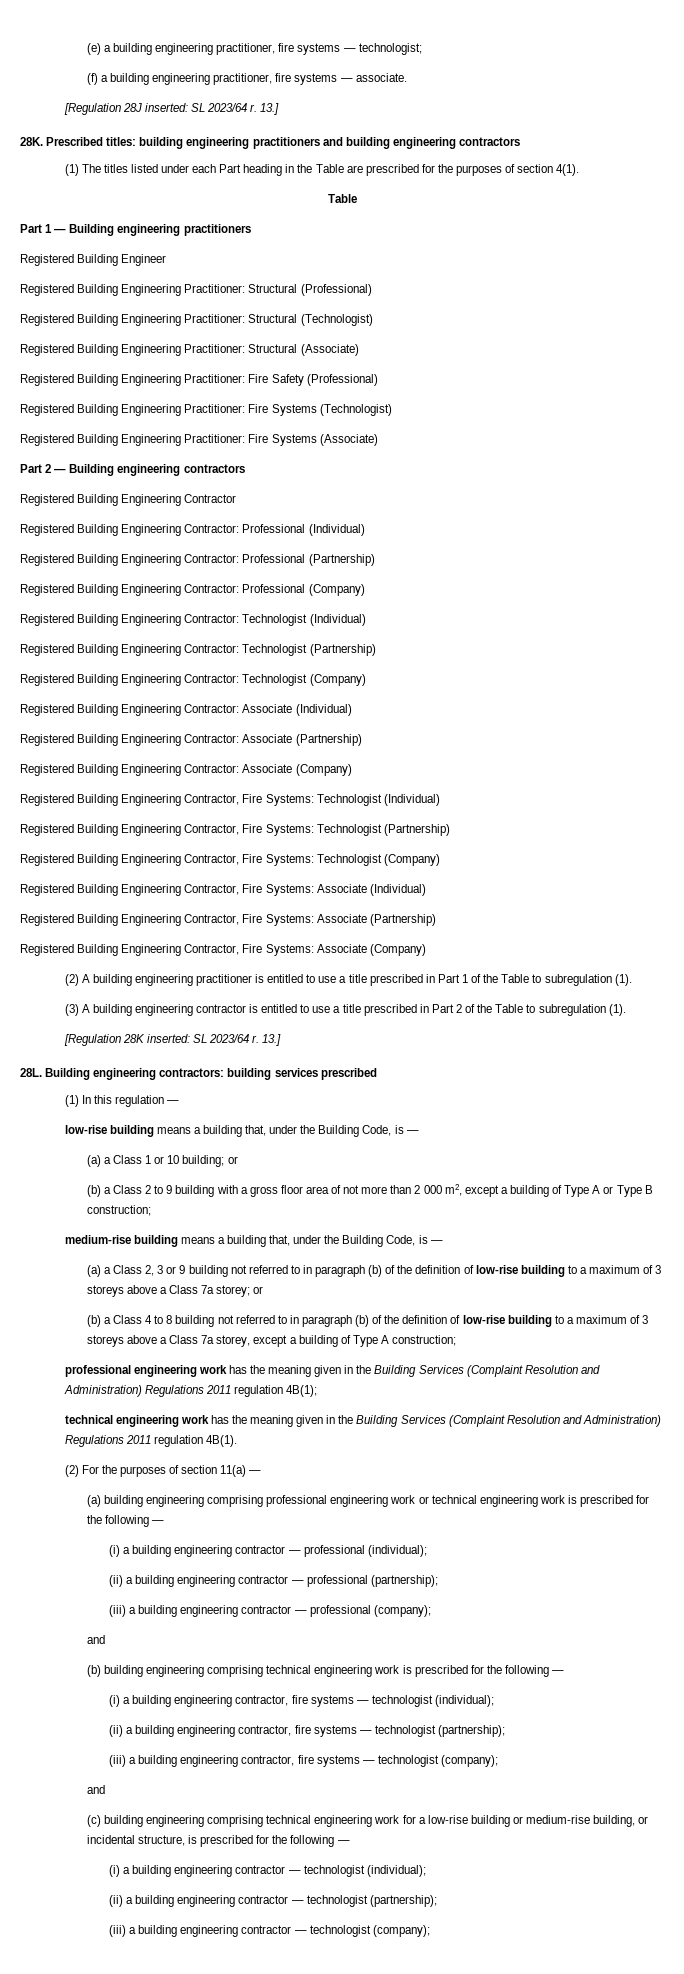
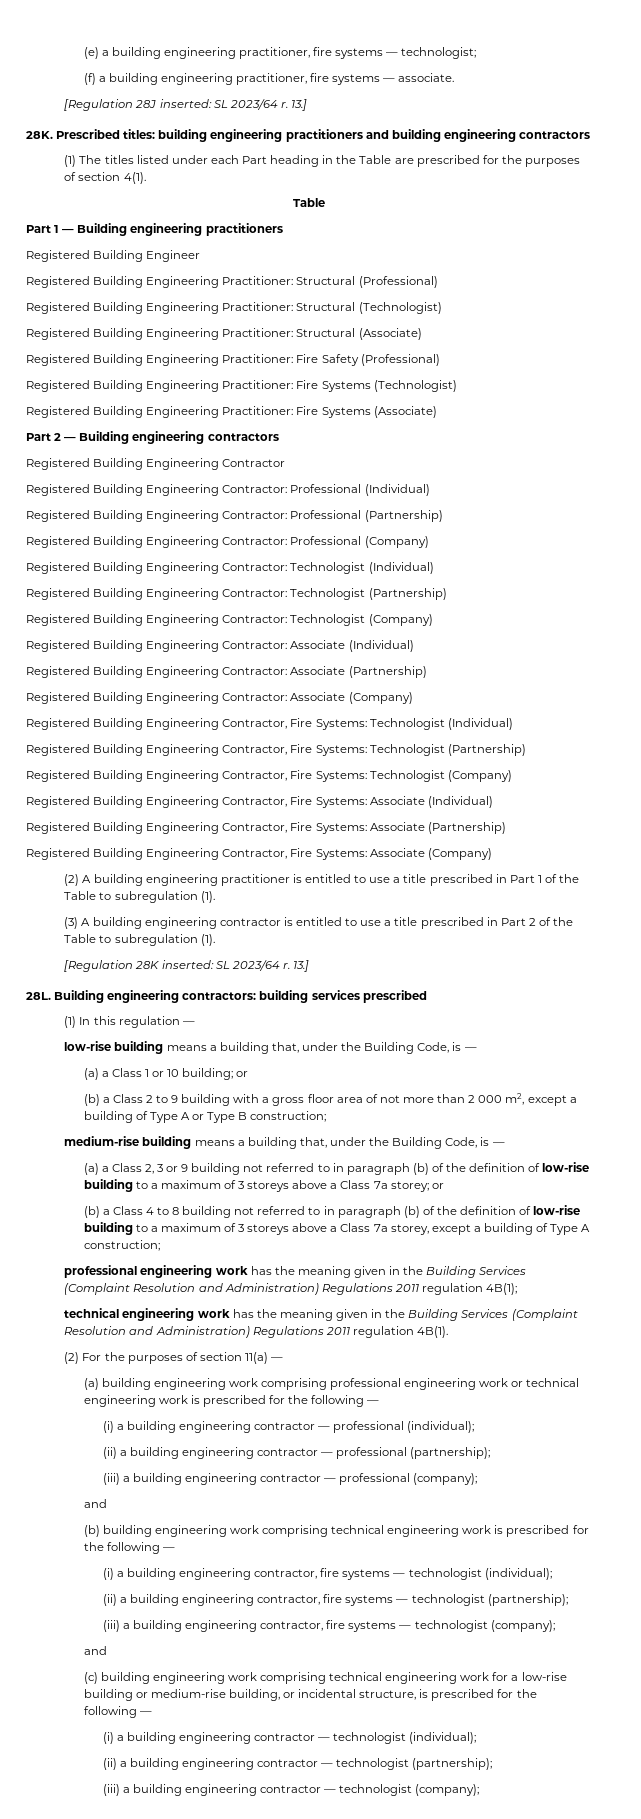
- (a) building engineering comprising professional engineering work or technical engineering work is prescribed for the following —
+ (a) building engineering work comprising professional engineering work or technical engineering work is prescribed for the following —
- (b) building engineering comprising technical engineering work is prescribed for the following —
+ (b) building engineering work comprising technical engineering work is prescribed for the following —
- (c) building engineering comprising technical engineering work for a low-rise building or medium-rise building, or incidental structure, is prescribed for the following —
+ (c) building engineering work comprising technical engineering work for a low-rise building or medium-rise building, or incidental structure, is prescribed for the following —

